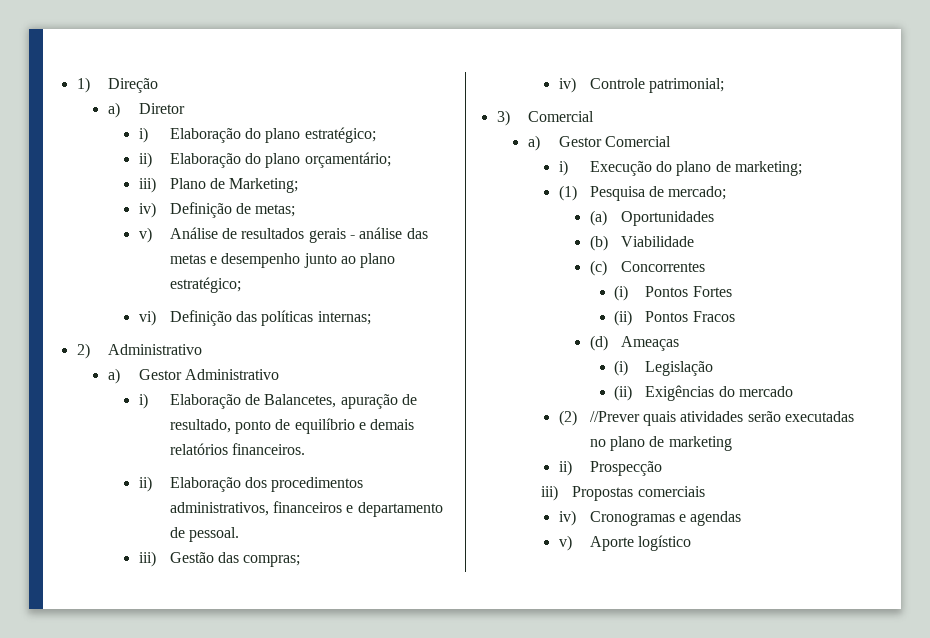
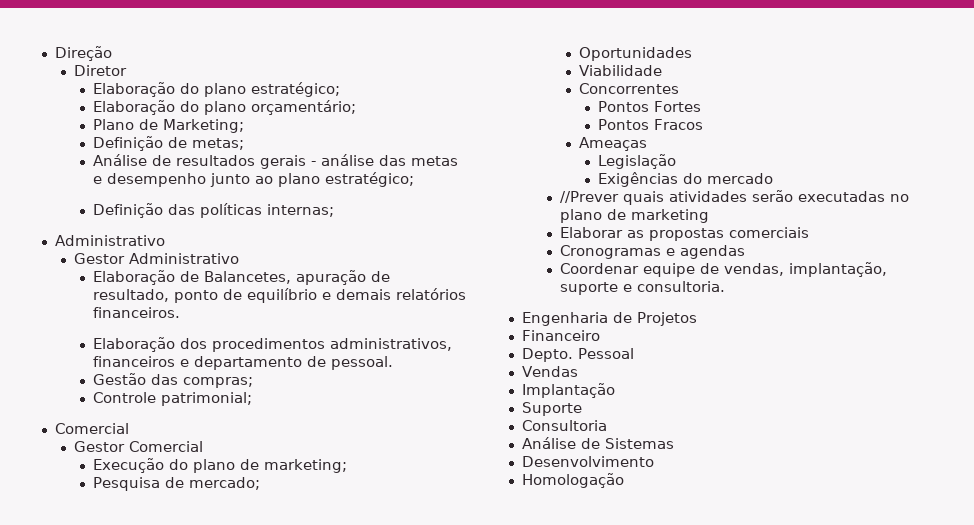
- 1) Direção
+ Direção
- a) Diretor
+ Diretor
- i) Elaboração do plano estratégico;
+ Elaboração do plano estratégico;
- ii) Elaboração do plano orçamentário;
+ Elaboração do plano orçamentário;
- iii) Plano de Marketing;
+ Plano de Marketing;
- iv) Definição de metas;
+ Definição de metas;
- v) Análise de resultados gerais - análise das metas e desempenho junto ao plano estratégico;
+ Análise de resultados gerais - análise das metas e desempenho junto ao plano estratégico;
- vi) Definição das políticas internas;
- 2) Administrativo
- a) Gestor Administrativo
+ Definição das políticas internas;
+ Administrativo
+ Gestor Administrativo
- i) Elaboração de Balancetes, apuração de resultado, ponto de equilíbrio e demais relatórios financeiros.
+ Elaboração de Balancetes, apuração de resultado, ponto de equilíbrio e demais relatórios financeiros.
- ii) Elaboração dos procedimentos administrativos, financeiros e departamento de pessoal.
+ Elaboração dos procedimentos administrativos, financeiros e departamento de pessoal.
- iii) Gestão das compras;
+ Gestão das compras;
- iv) Controle patrimonial;
- 3) Comercial
- a) Gestor Comercial
+ Controle patrimonial;
+ Comercial
+ Gestor Comercial
- i) Execução do plano de marketing;
+ Execução do plano de marketing;
- (1) Pesquisa de mercado;
+ Pesquisa de mercado;
- (a) Oportunidades
+ Oportunidades
- (b) Viabilidade
+ Viabilidade
- (c) Concorrentes
+ Concorrentes
- (i) Pontos Fortes
+ Pontos Fortes
- (ii) Pontos Fracos
+ Pontos Fracos
- (d) Ameaças
+ Ameaças
- (i) Legislação
+ Legislação
- (ii) Exigências do mercado
+ Exigências do mercado
- (2) //Prever quais atividades serão executadas no plano de marketing
+ //Prever quais atividades serão executadas no plano de marketing
- ii) Prospecção
- iii) Propostas comerciais
+ Elaborar as propostas comerciais
- iv) Cronogramas e agendas
+ Cronogramas e agendas
- v) Aporte logístico
+ Coordenar equipe de vendas, implantação, suporte e consultoria.
+ Engenharia de Projetos
+ Financeiro
+ Depto. Pessoal
+ Vendas
+ Implantação
+ Suporte
+ Consultoria
+ Análise de Sistemas
+ Desenvolvimento
+ Homologação

